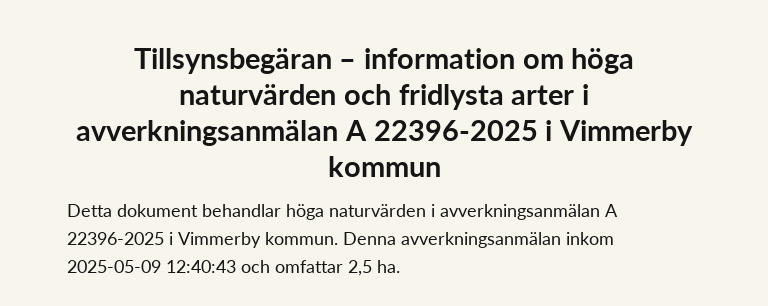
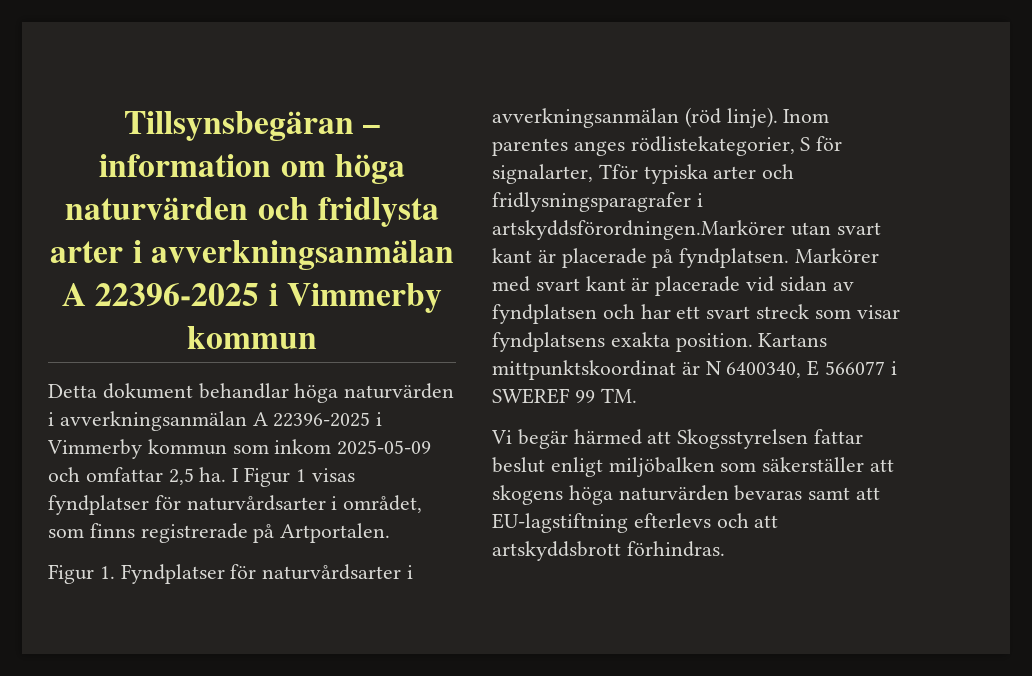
- Detta dokument behandlar höga naturvärden i avverkningsanmälan A 22396-2025 i Vimmerby kommun. Denna avverkningsanmälan inkom 2025-05-09 12:40:43 och omfattar 2,5 ha.
+ Detta dokument behandlar höga naturvärden i avverkningsanmälan A 22396-2025 i Vimmerby kommun som inkom 2025-05-09 och omfattar 2,5 ha.
+ I Figur 1 visas fyndplatser för naturvårdsarter i området, som finns registrerade på Artportalen.
+ Figur 1. Fyndplatser för naturvårdsarter i avverkningsanmälan (röd linje). Inom parentes anges rödlistekategorier, S för signalarter, Tför typiska arter och fridlysningsparagrafer i artskyddsförordningen.Markörer utan svart kant är placerade på fyndplatsen. Markörer med svart kant är placerade vid sidan av fyndplatsen och har ett svart streck som visar fyndplatsens exakta position. Kartans mittpunktskoordinat är N 6400340, E 566077 i SWEREF 99 TM.
+ Vi begär härmed att Skogsstyrelsen fattar beslut enligt miljöbalken som säkerställer att skogens höga naturvärden bevaras samt att EU-lagstiftning efterlevs och att artskyddsbrott förhindras.

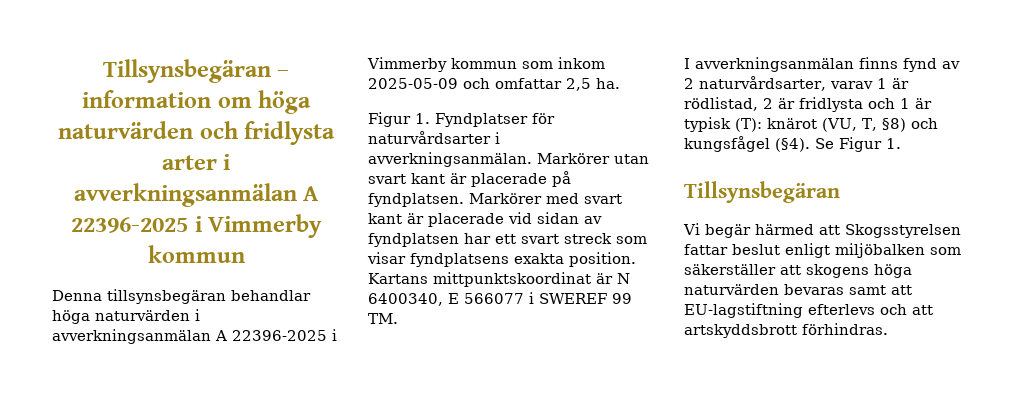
- Detta dokument behandlar höga naturvärden i avverkningsanmälan A 22396-2025 i Vimmerby kommun som inkom 2025-05-09 och omfattar 2,5 ha. I Figur 1 visas fyndplatser för naturvårdsarter i området, som finns registrerade på Artportalen.
+ Denna tillsynsbegäran behandlar höga naturvärden i avverkningsanmälan A 22396-2025 i Vimmerby kommun som inkom 2025-05-09 och omfattar 2,5 ha.
- Figur 1. Fyndplatser för naturvårdsarter i avverkningsanmälan (röd linje). Inom parentes anges rödlistekategorier, S för signalarter, Tför typiska arter och fridlysningsparagrafer i artskyddsförordningen.Markörer utan svart kant är placerade på fyndplatsen.
+ Figur 1. Fyndplatser för naturvårdsarter i avverkningsanmälan. Markörer utan svart kant är placerade på fyndplatsen.
- Markörer med svart kant är placerade vid sidan av fyndplatsen och har ett svart streck som visar fyndplatsens exakta position.
+ Markörer med svart kant är placerade vid sidan av fyndplatsen har ett svart streck som visar fyndplatsens exakta position.
+ I avverkningsanmälan finns fynd av 2 naturvårdsarter, varav 1 är rödlistad, 2 är fridlysta och 1 är typisk (T): knärot (VU, T, §8) och kungsfågel (§4). Se Figur 1.
+ Tillsynsbegäran

